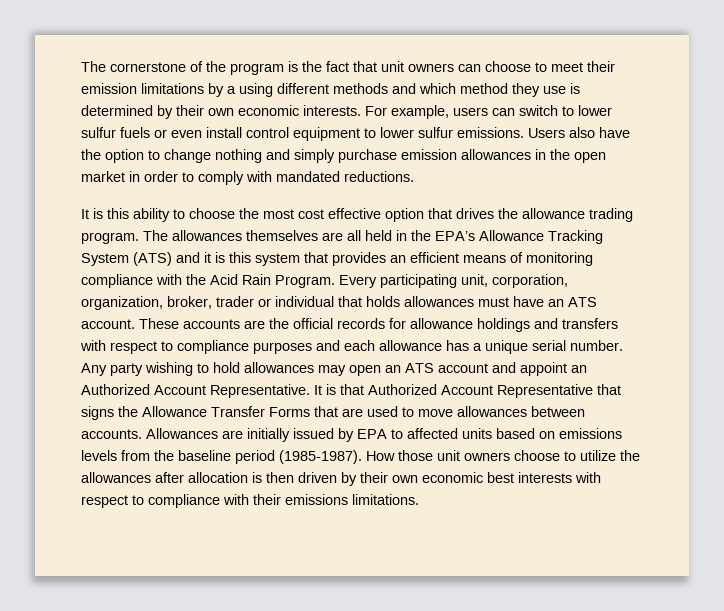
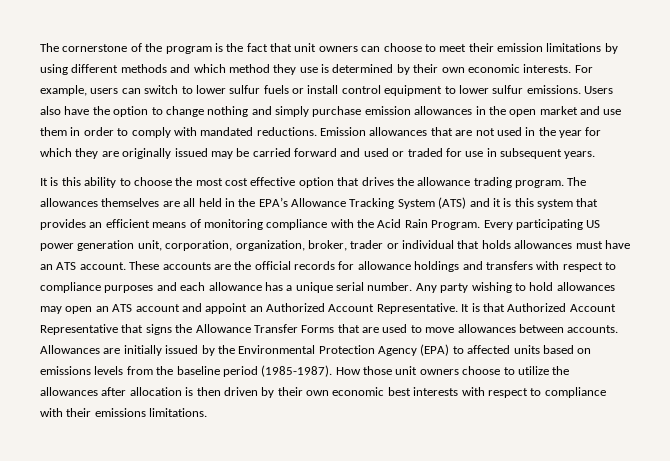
- The cornerstone of the program is the fact that unit owners can choose to meet their emission limitations by a using different methods and which method they use is determined by their own economic interests.
+ The cornerstone of the program is the fact that unit owners can choose to meet their emission limitations by using different methods and which method they use is determined by their own economic interests.
- For example, users can switch to lower sulfur fuels or even install control equipment to lower sulfur emissions.
+ For example, users can switch to lower sulfur fuels or install control equipment to lower sulfur emissions.
- Users also have the option to change nothing and simply purchase emission allowances in the open market in order to comply with mandated reductions.
+ Users also have the option to change nothing and simply purchase emission allowances in the open market and use them in order to comply with mandated reductions. Emission allowances that are not used in the year for which they are originally issued may be carried forward and used or traded for use in subsequent years.
- Every participating unit, corporation, organization, broker, trader or individual that holds allowances must have an ATS account.
+ Every participating US power generation unit, corporation, organization, broker, trader or individual that holds allowances must have an ATS account.
- Allowances are initially issued by EPA to affected units based on emissions levels from the baseline period (1985-1987).
+ Allowances are initially issued by the Environmental Protection Agency (EPA) to affected units based on emissions levels from the baseline period (1985-1987).

